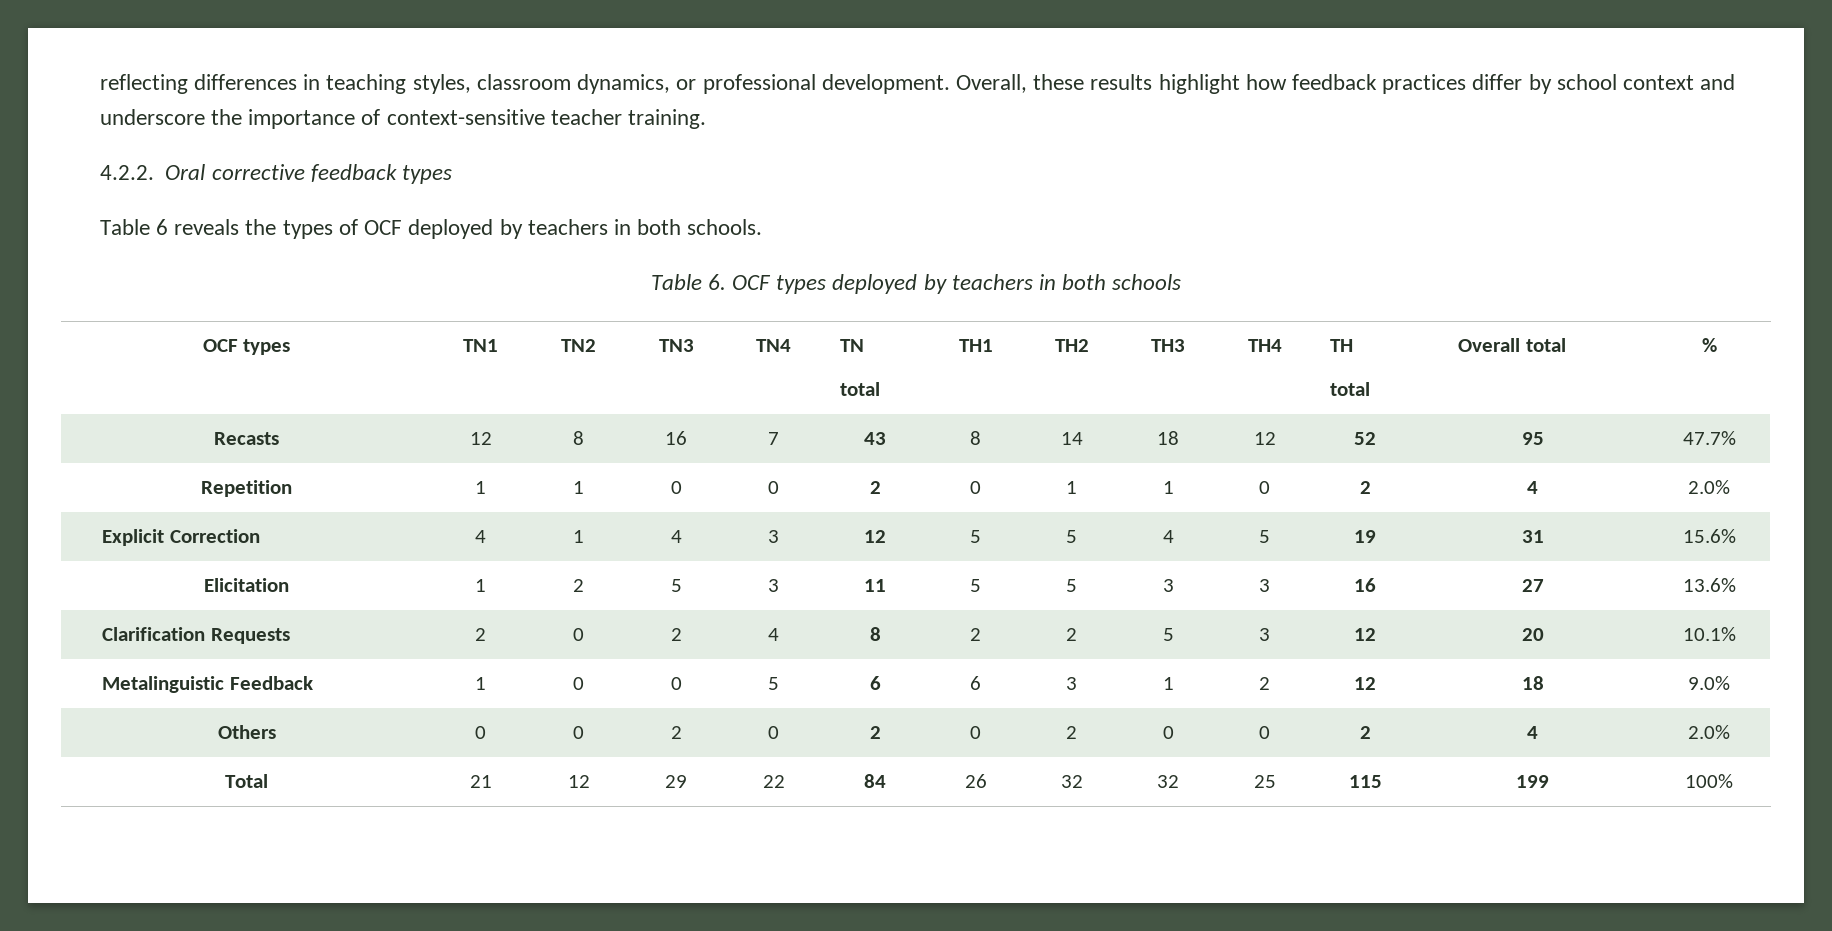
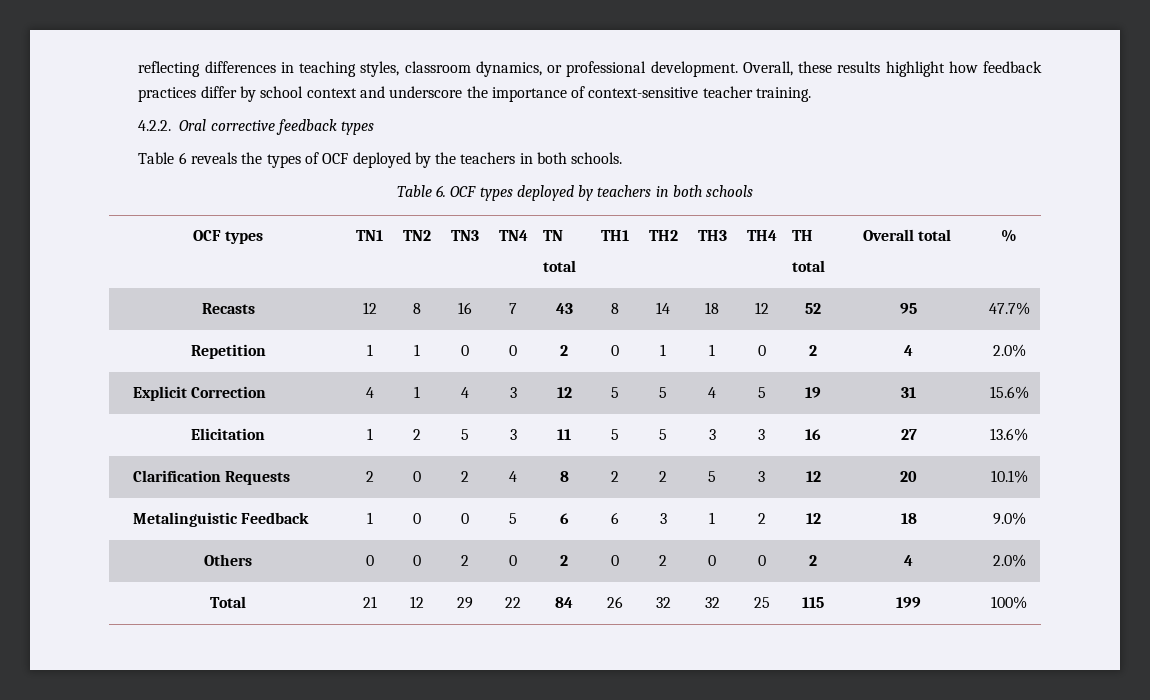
- Table 6 reveals the types of OCF deployed by teachers in both schools.
+ Table 6 reveals the types of OCF deployed by the teachers in both schools.

